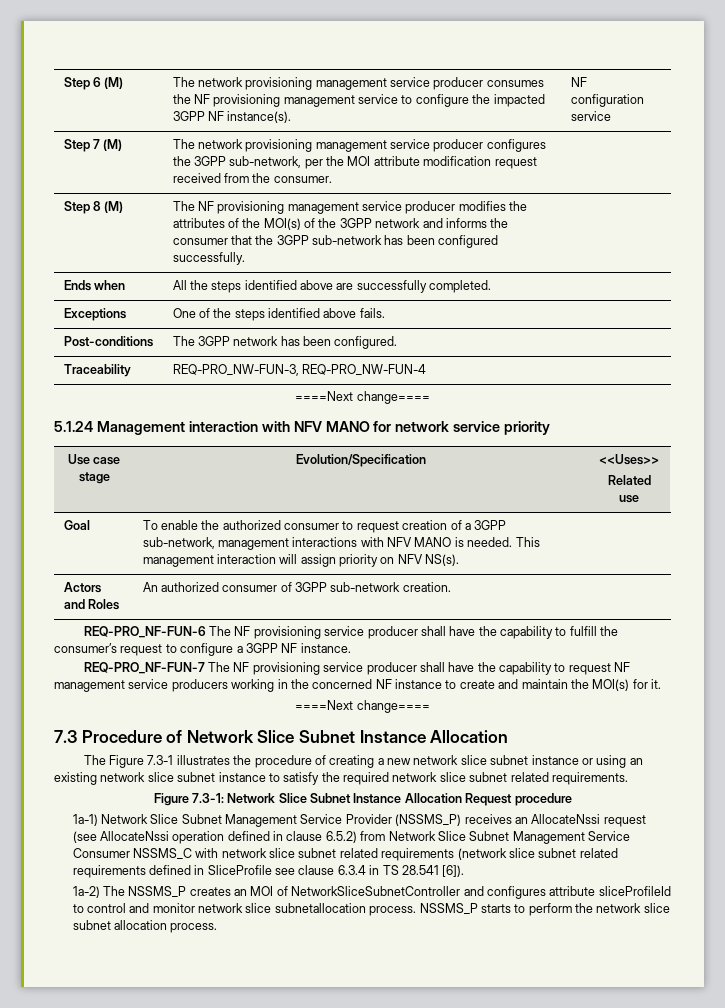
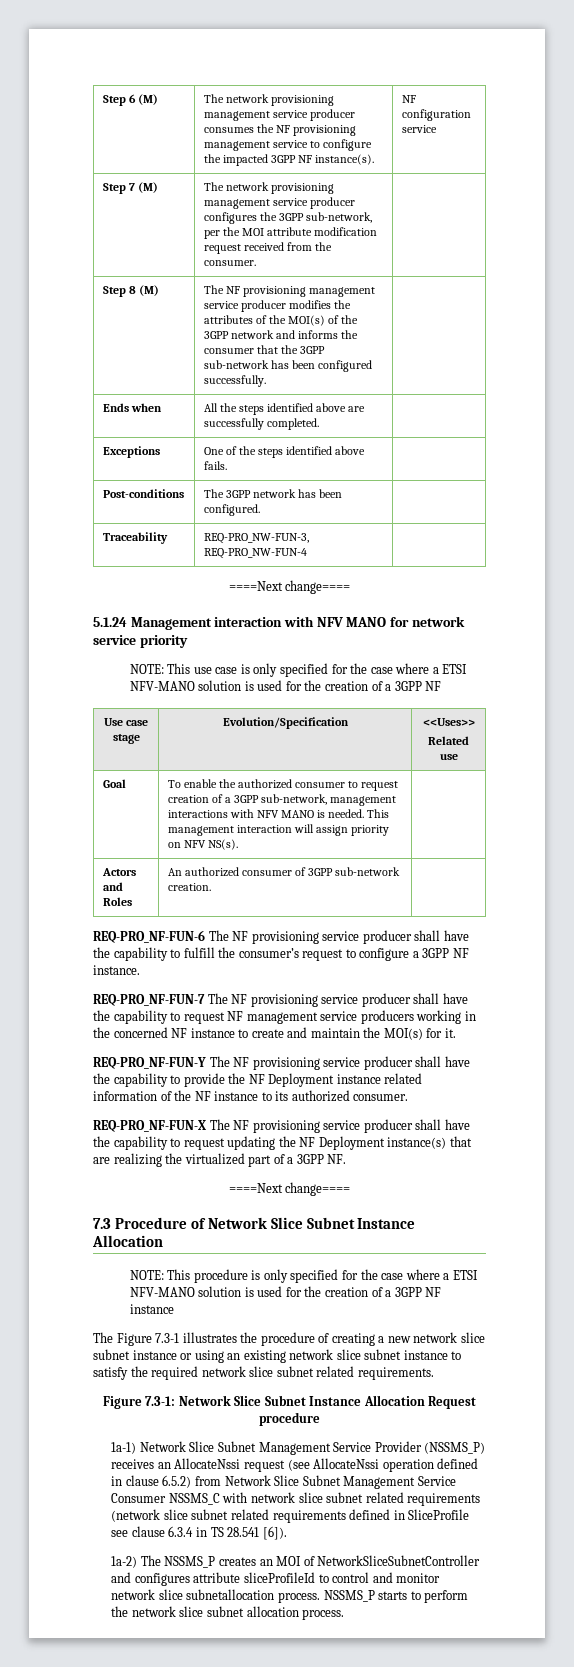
+ NOTE: This use case is only specified for the case where a ETSI NFV-MANO solution is used for the creation of a 3GPP NF
+ REQ-PRO_NF-FUN-Y The NF provisioning service producer shall have the capability to provide the NF Deployment instance related information of the NF instance to its authorized consumer.
+ REQ-PRO_NF-FUN-X The NF provisioning service producer shall have the capability to request updating the NF Deployment instance(s) that are realizing the virtualized part of a 3GPP NF.
+ NOTE: This procedure is only specified for the case where a ETSI NFV-MANO solution is used for the creation of a 3GPP NF instance

